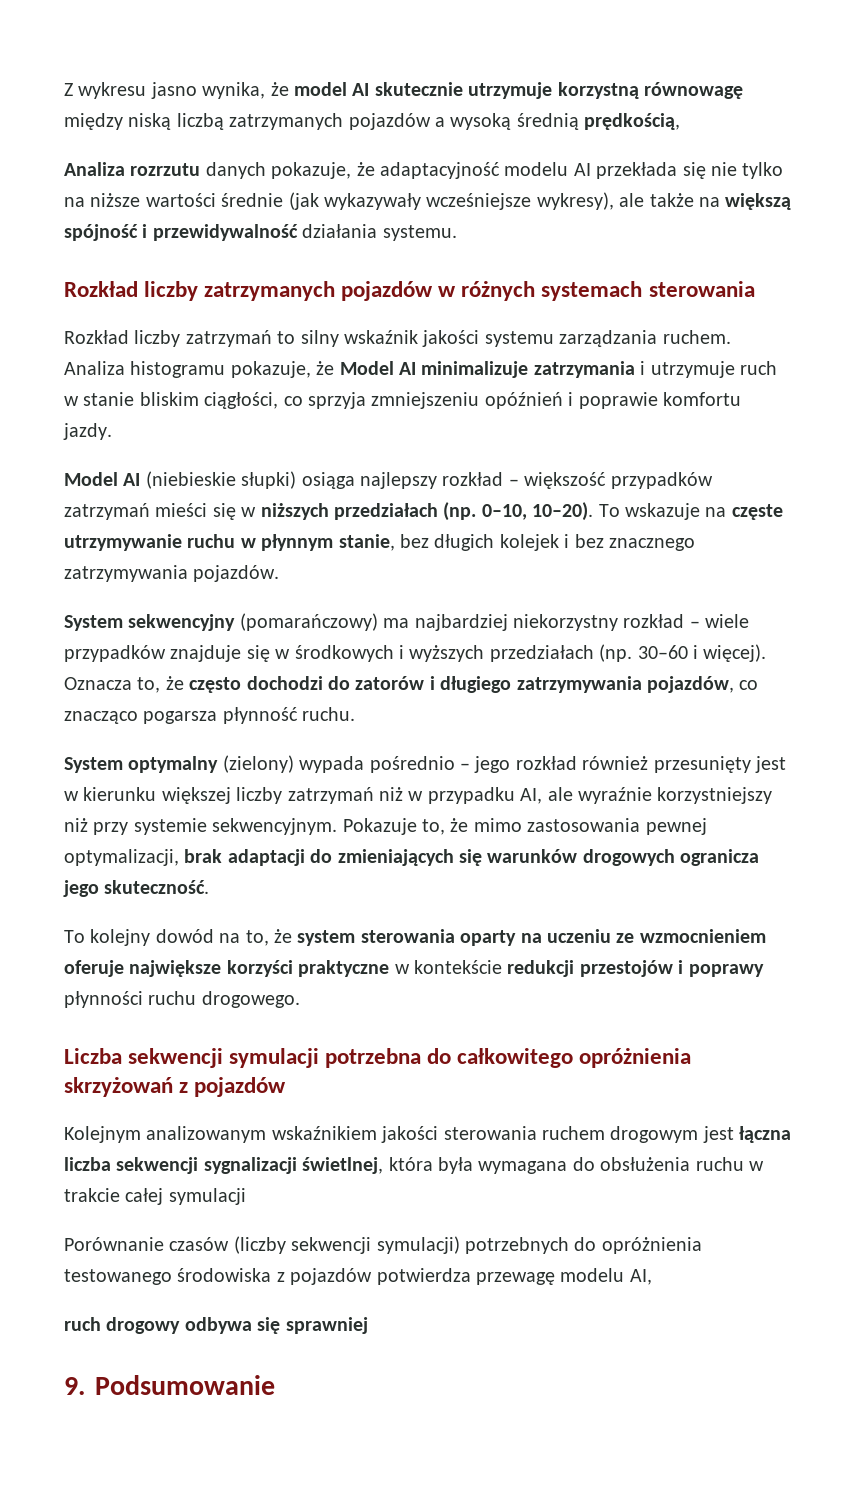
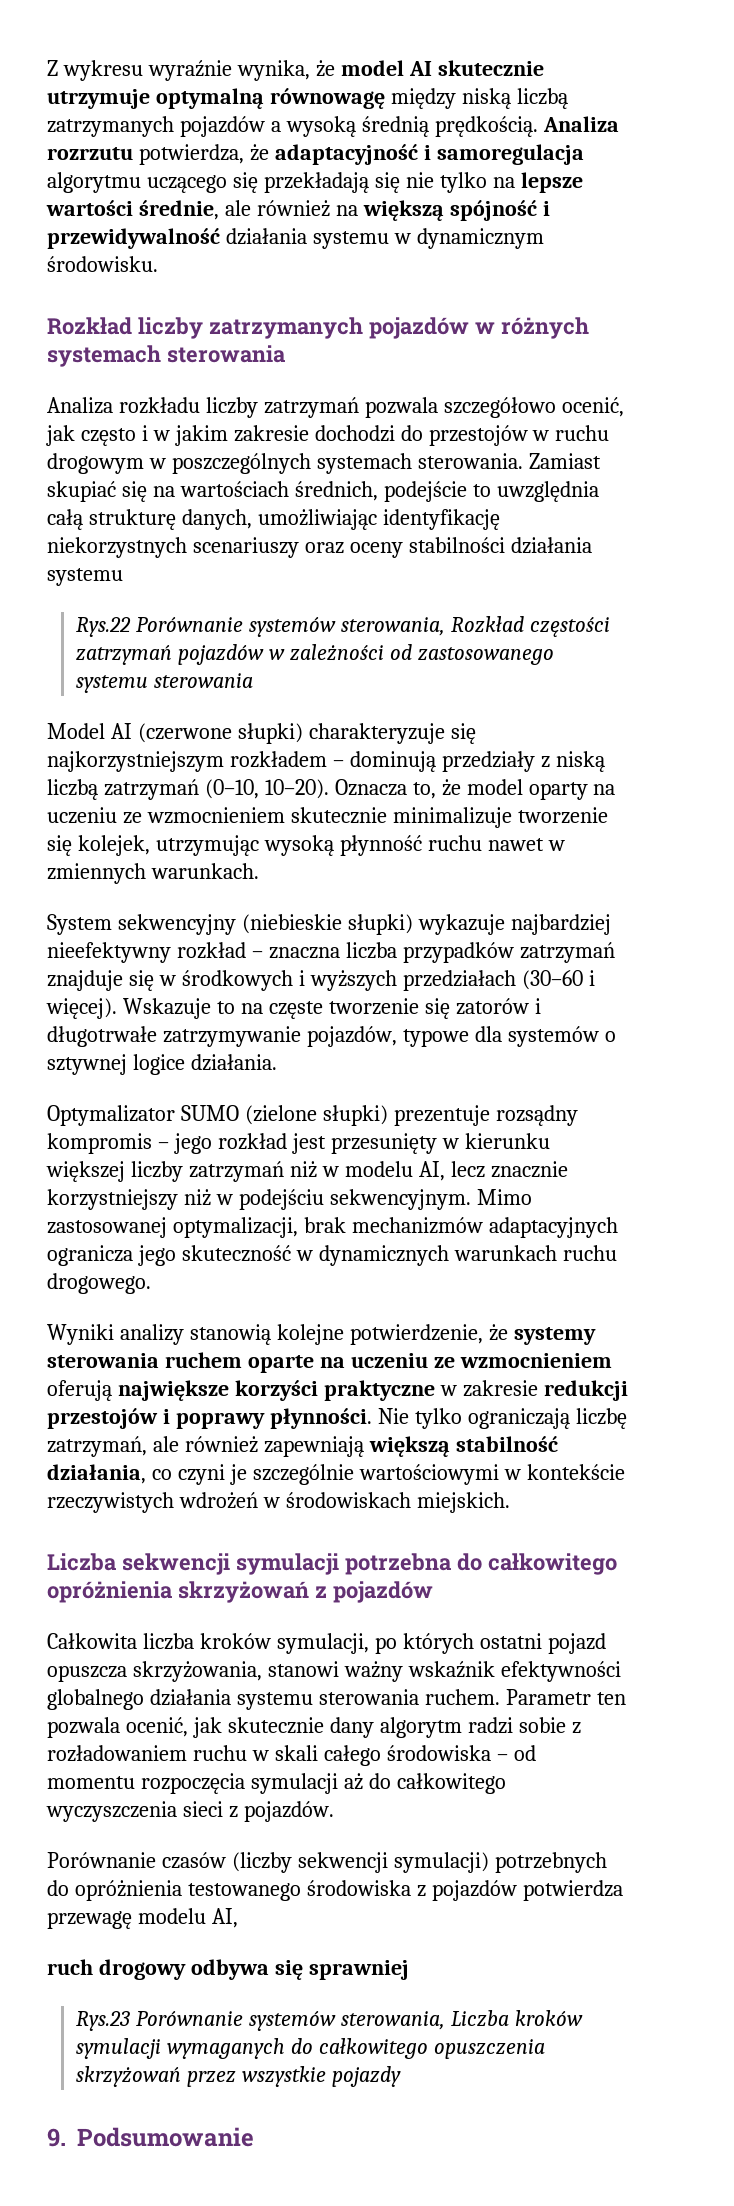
- Z wykresu jasno wynika, że model AI skutecznie utrzymuje korzystną równowagę między niską liczbą zatrzymanych pojazdów a wysoką średnią prędkością,
- Analiza rozrzutu danych pokazuje, że adaptacyjność modelu AI przekłada się nie tylko na niższe wartości średnie (jak wykazywały wcześniejsze wykresy), ale także na większą spójność i przewidywalność działania systemu.
+ Z wykresu wyraźnie wynika, że model AI skutecznie utrzymuje optymalną równowagę między niską liczbą zatrzymanych pojazdów a wysoką średnią prędkością. Analiza rozrzutu potwierdza, że adaptacyjność i samoregulacja algorytmu uczącego się przekładają się nie tylko na lepsze wartości średnie, ale również na większą spójność i przewidywalność działania systemu w dynamicznym środowisku.
- Rozkład liczby zatrzymań to silny wskaźnik jakości systemu zarządzania ruchem. Analiza histogramu pokazuje, że Model AI minimalizuje zatrzymania i utrzymuje ruch w stanie bliskim ciągłości, co sprzyja zmniejszeniu opóźnień i poprawie komfortu jazdy.
- Model AI (niebieskie słupki) osiąga najlepszy rozkład – większość przypadków zatrzymań mieści się w niższych przedziałach (np. 0–10, 10–20). To wskazuje na częste utrzymywanie ruchu w płynnym stanie, bez długich kolejek i bez znacznego zatrzymywania pojazdów.
- System sekwencyjny (pomarańczowy) ma najbardziej niekorzystny rozkład – wiele przypadków znajduje się w środkowych i wyższych przedziałach (np. 30–60 i więcej). Oznacza to, że często dochodzi do zatorów i długiego zatrzymywania pojazdów, co znacząco pogarsza płynność ruchu.
- System optymalny (zielony) wypada pośrednio – jego rozkład również przesunięty jest w kierunku większej liczby zatrzymań niż w przypadku AI, ale wyraźnie korzystniejszy niż przy systemie sekwencyjnym. Pokazuje to, że mimo zastosowania pewnej optymalizacji, brak adaptacji do zmieniających się warunków drogowych ogranicza jego skuteczność.
- To kolejny dowód na to, że system sterowania oparty na uczeniu ze wzmocnieniem oferuje największe korzyści praktyczne w kontekście redukcji przestojów i poprawy płynności ruchu drogowego.
+ Analiza rozkładu liczby zatrzymań pozwala szczegółowo ocenić, jak często i w jakim zakresie dochodzi do przestojów w ruchu drogowym w poszczególnych systemach sterowania. Zamiast skupiać się na wartościach średnich, podejście to uwzględnia całą strukturę danych, umożliwiając identyfikację niekorzystnych scenariuszy oraz oceny stabilności działania systemu
+ Rys.22 Porównanie systemów sterowania, Rozkład częstości zatrzymań pojazdów w zależności od zastosowanego systemu sterowania
+ Model AI (czerwone słupki) charakteryzuje się najkorzystniejszym rozkładem – dominują przedziały z niską liczbą zatrzymań (0–10, 10–20). Oznacza to, że model oparty na uczeniu ze wzmocnieniem skutecznie minimalizuje tworzenie się kolejek, utrzymując wysoką płynność ruchu nawet w zmiennych warunkach.
+ System sekwencyjny (niebieskie słupki) wykazuje najbardziej nieefektywny rozkład – znaczna liczba przypadków zatrzymań znajduje się w środkowych i wyższych przedziałach (30–60 i więcej). Wskazuje to na częste tworzenie się zatorów i długotrwałe zatrzymywanie pojazdów, typowe dla systemów o sztywnej logice działania.
+ Optymalizator SUMO (zielone słupki) prezentuje rozsądny kompromis – jego rozkład jest przesunięty w kierunku większej liczby zatrzymań niż w modelu AI, lecz znacznie korzystniejszy niż w podejściu sekwencyjnym. Mimo zastosowanej optymalizacji, brak mechanizmów adaptacyjnych ogranicza jego skuteczność w dynamicznych warunkach ruchu drogowego.
+ Wyniki analizy stanowią kolejne potwierdzenie, że systemy sterowania ruchem oparte na uczeniu ze wzmocnieniem oferują największe korzyści praktyczne w zakresie redukcji przestojów i poprawy płynności. Nie tylko ograniczają liczbę zatrzymań, ale również zapewniają większą stabilność działania, co czyni je szczególnie wartościowymi w kontekście rzeczywistych wdrożeń w środowiskach miejskich.
- Kolejnym analizowanym wskaźnikiem jakości sterowania ruchem drogowym jest łączna liczba sekwencji sygnalizacji świetlnej, która była wymagana do obsłużenia ruchu w trakcie całej symulacji
+ Całkowita liczba kroków symulacji, po których ostatni pojazd opuszcza skrzyżowania, stanowi ważny wskaźnik efektywności globalnego działania systemu sterowania ruchem. Parametr ten pozwala ocenić, jak skutecznie dany algorytm radzi sobie z rozładowaniem ruchu w skali całego środowiska – od momentu rozpoczęcia symulacji aż do całkowitego wyczyszczenia sieci z pojazdów.
+ Rys.23 Porównanie systemów sterowania, Liczba kroków symulacji wymaganych do całkowitego opuszczenia skrzyżowań przez wszystkie pojazdy

